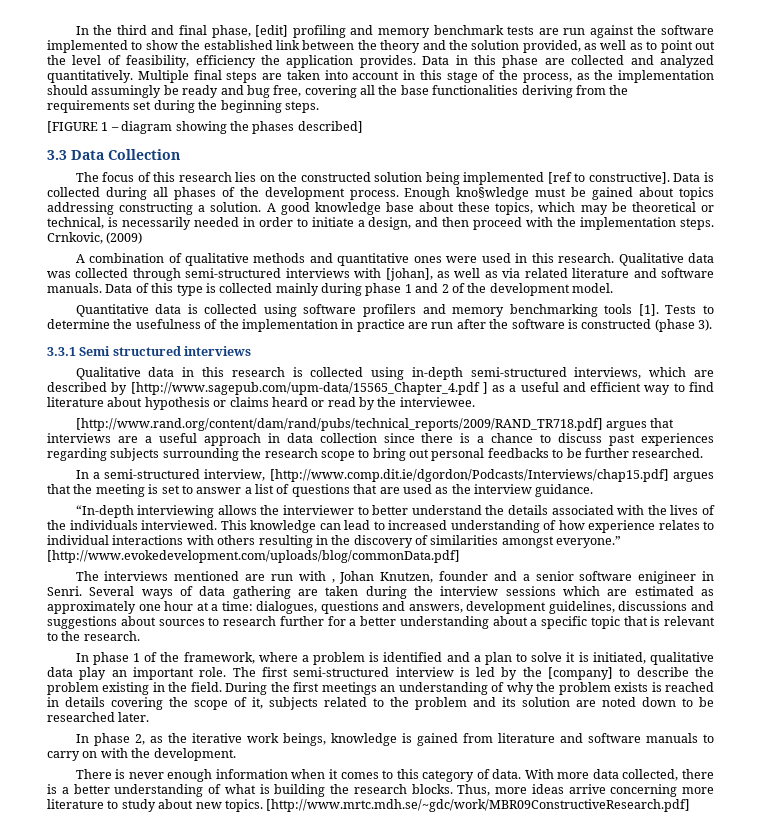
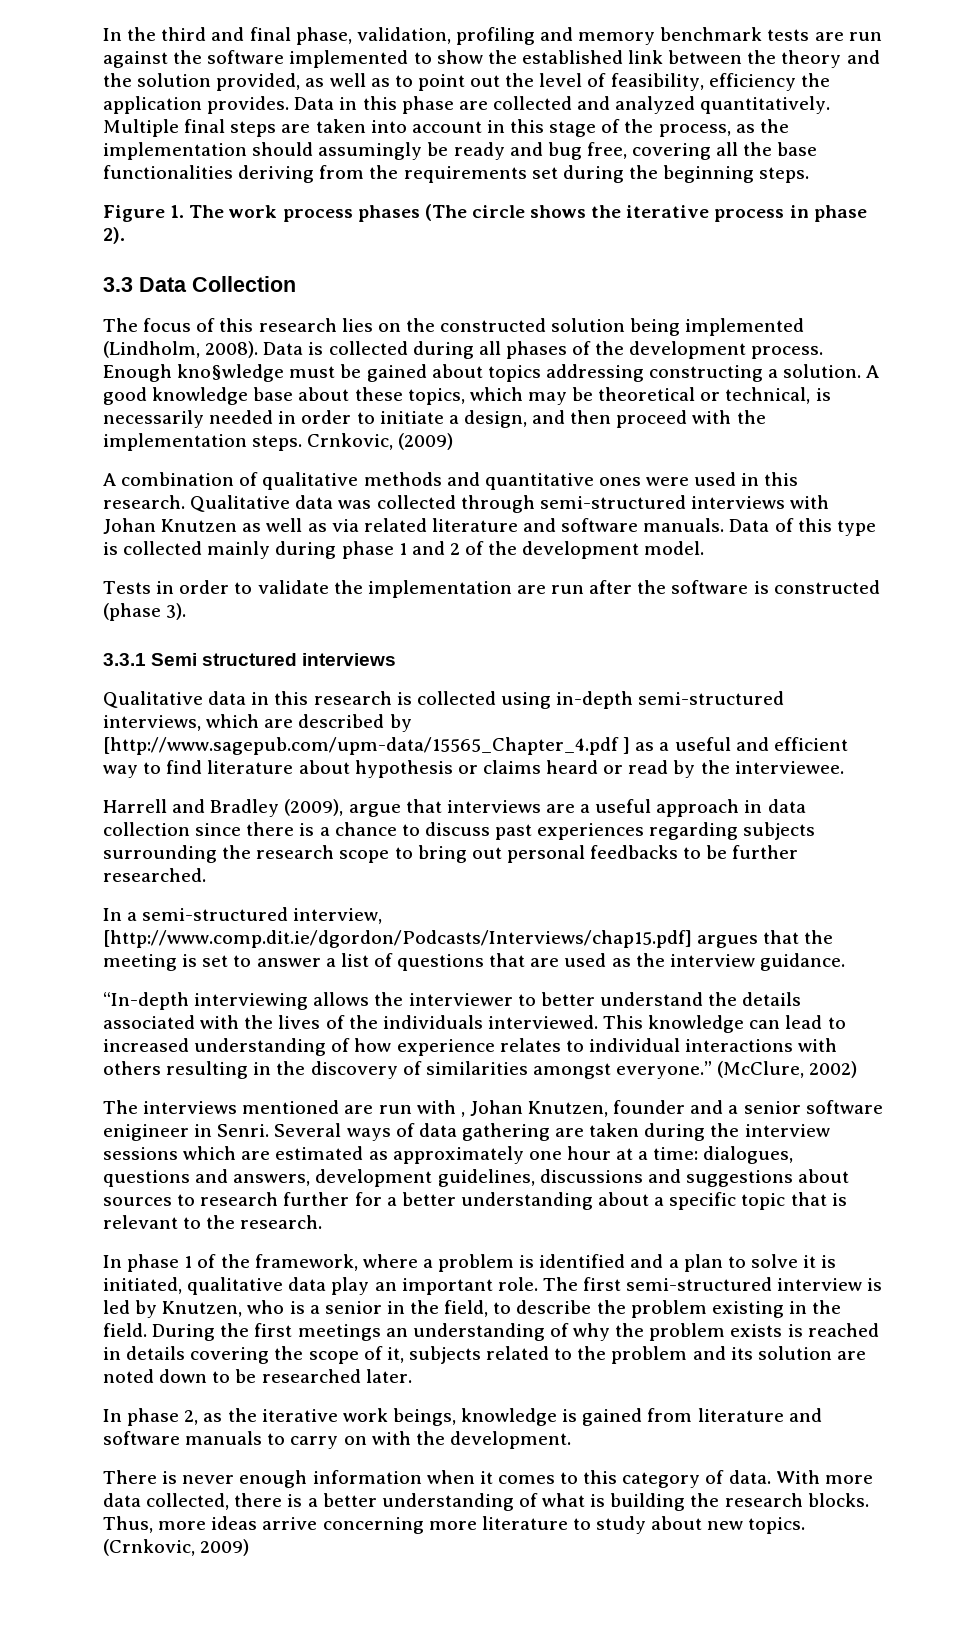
- In the third and final phase, [edit] profiling and memory benchmark tests are run against the software implemented to show the established link between the theory and the solution provided, as well as to point out the level of feasibility, efficiency the application provides.
+ In the third and final phase, validation, profiling and memory benchmark tests are run against the software implemented to show the established link between the theory and the solution provided, as well as to point out the level of feasibility, efficiency the application provides.
- [FIGURE 1 – diagram showing the phases described]
+ Figure 1. The work process phases (The circle shows the iterative process in phase 2).
- The focus of this research lies on the constructed solution being implemented [ref to constructive].
+ The focus of this research lies on the constructed solution being implemented (Lindholm, 2008).
- Qualitative data was collected through semi-structured interviews with [johan], as well as via related literature and software manuals.
+ Qualitative data was collected through semi-structured interviews with Johan Knutzen as well as via related literature and software manuals.
- Quantitative data is collected using software profilers and memory benchmarking tools [1]. Tests to determine the usefulness of the implementation in practice are run after the software is constructed (phase 3).
+ Tests in order to validate the implementation are run after the software is constructed (phase 3).
- [http://www.rand.org/content/dam/rand/pubs/technical_reports/2009/RAND_TR718.pdf] argues that interviews are a useful approach in data collection since there is a chance to discuss past experiences regarding subjects surrounding the research scope to bring out personal feedbacks to be further researched.
+ Harrell and Bradley (2009), argue that interviews are a useful approach in data collection since there is a chance to discuss past experiences regarding subjects surrounding the research scope to bring out personal feedbacks to be further researched.
- [http://www.evokedevelopment.com/uploads/blog/commonData.pdf]
+ (McClure, 2002)
- The first semi-structured interview is led by the [company] to describe the problem existing in the field.
+ The first semi-structured interview is led by Knutzen, who is a senior in the field, to describe the problem existing in the field.
- [http://www.mrtc.mdh.se/~gdc/work/MBR09ConstructiveResearch.pdf]
+ (Crnkovic, 2009)

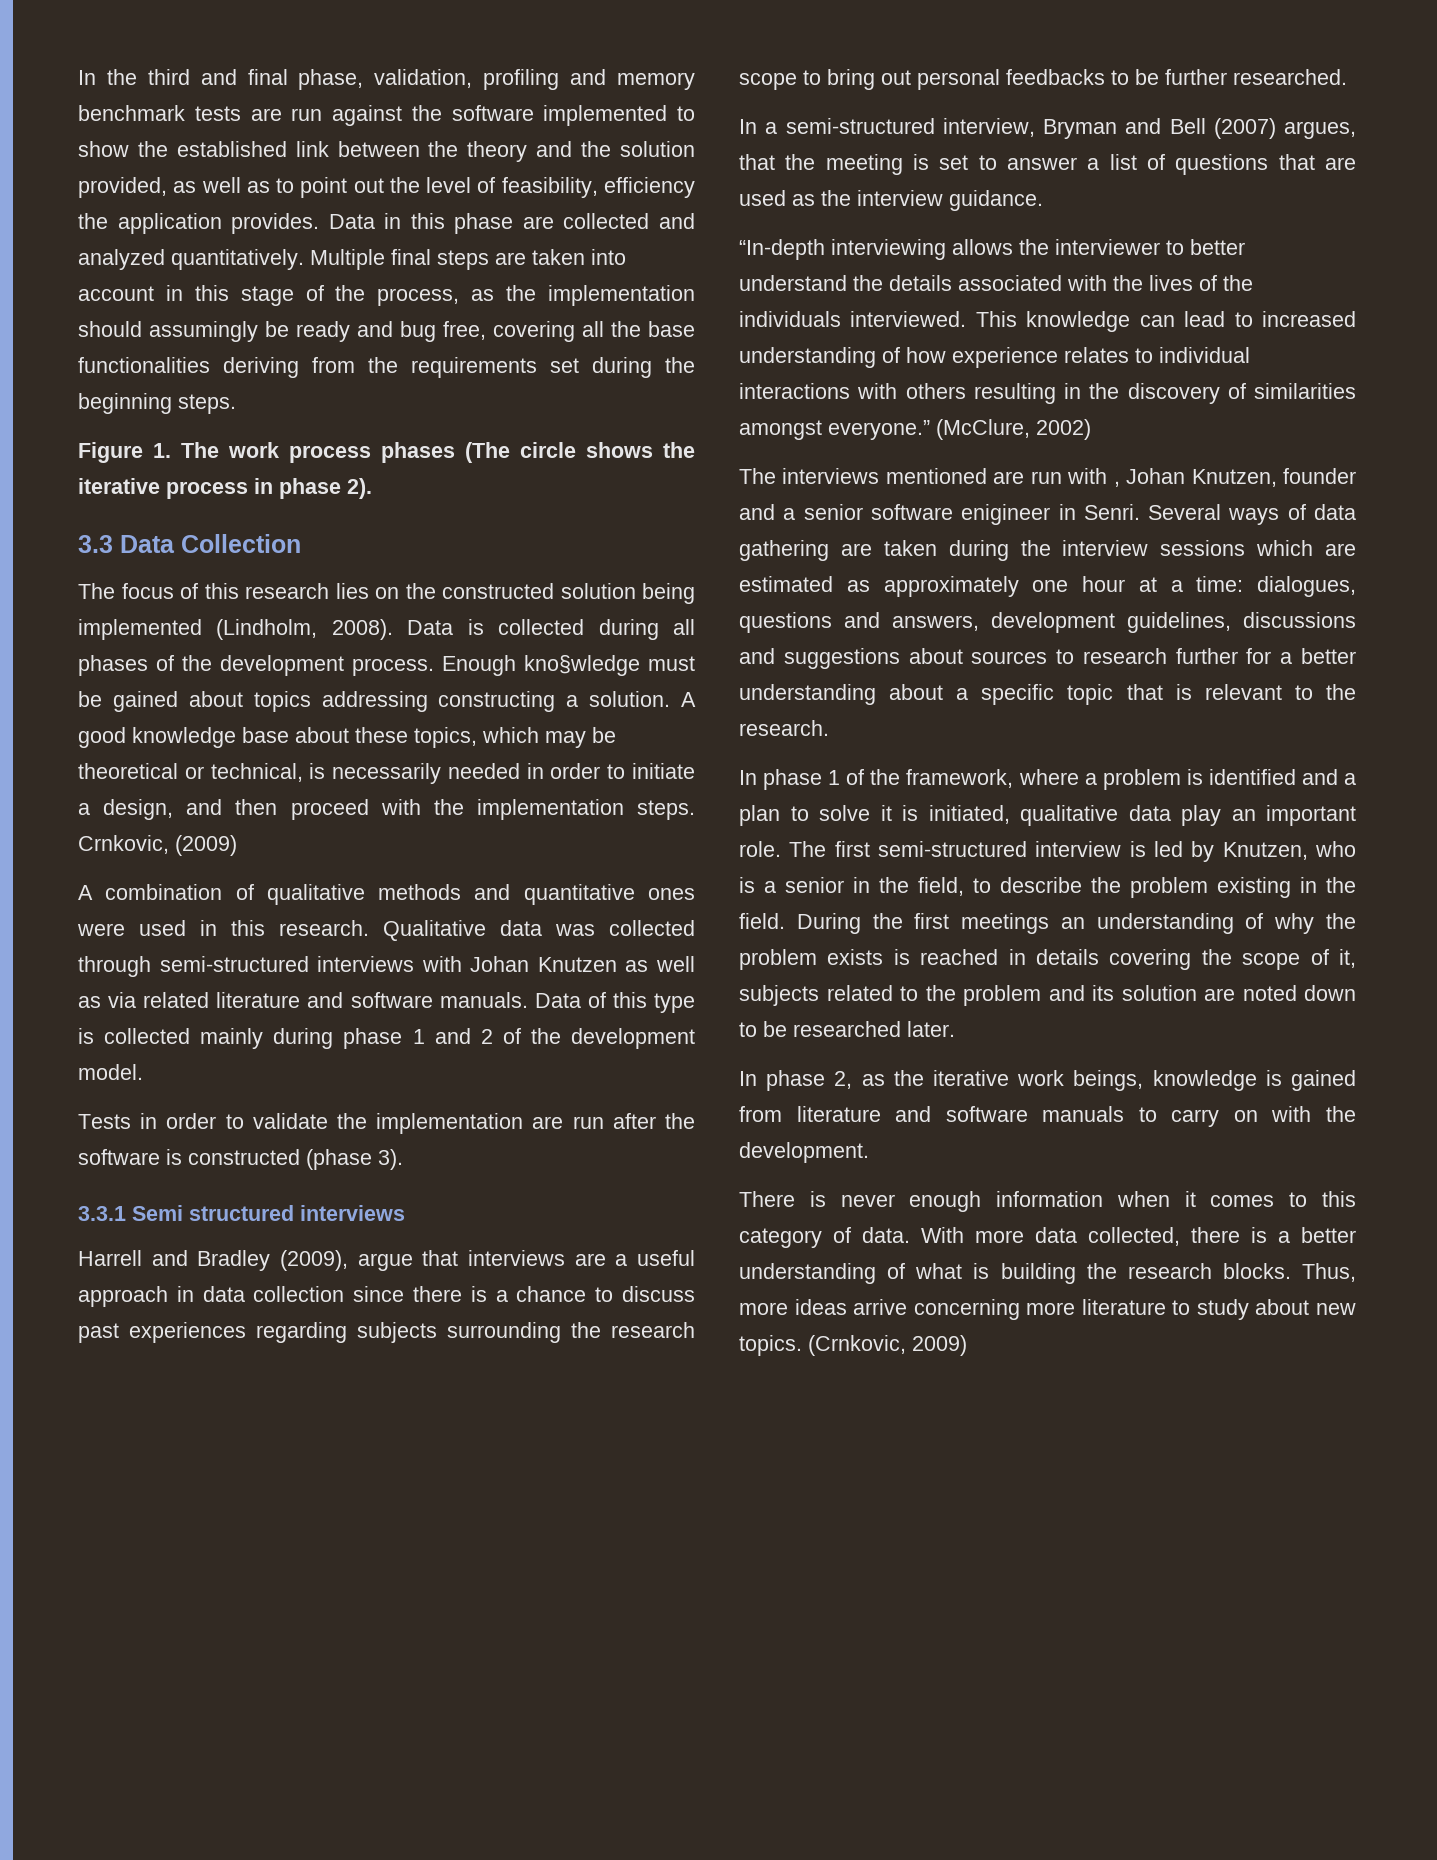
- Qualitative data in this research is collected using in-depth semi-structured interviews, which are described by [http://www.sagepub.com/upm-data/15565_Chapter_4.pdf ] as a useful and efficient way to find literature about hypothesis or claims heard or read by the interviewee.
- In a semi-structured interview, [http://www.comp.dit.ie/dgordon/Podcasts/Interviews/chap15.pdf] argues that the meeting is set to answer a list of questions that are used as the interview guidance.
+ In a semi-structured interview, Bryman and Bell (2007) argues, that the meeting is set to answer a list of questions that are used as the interview guidance.

